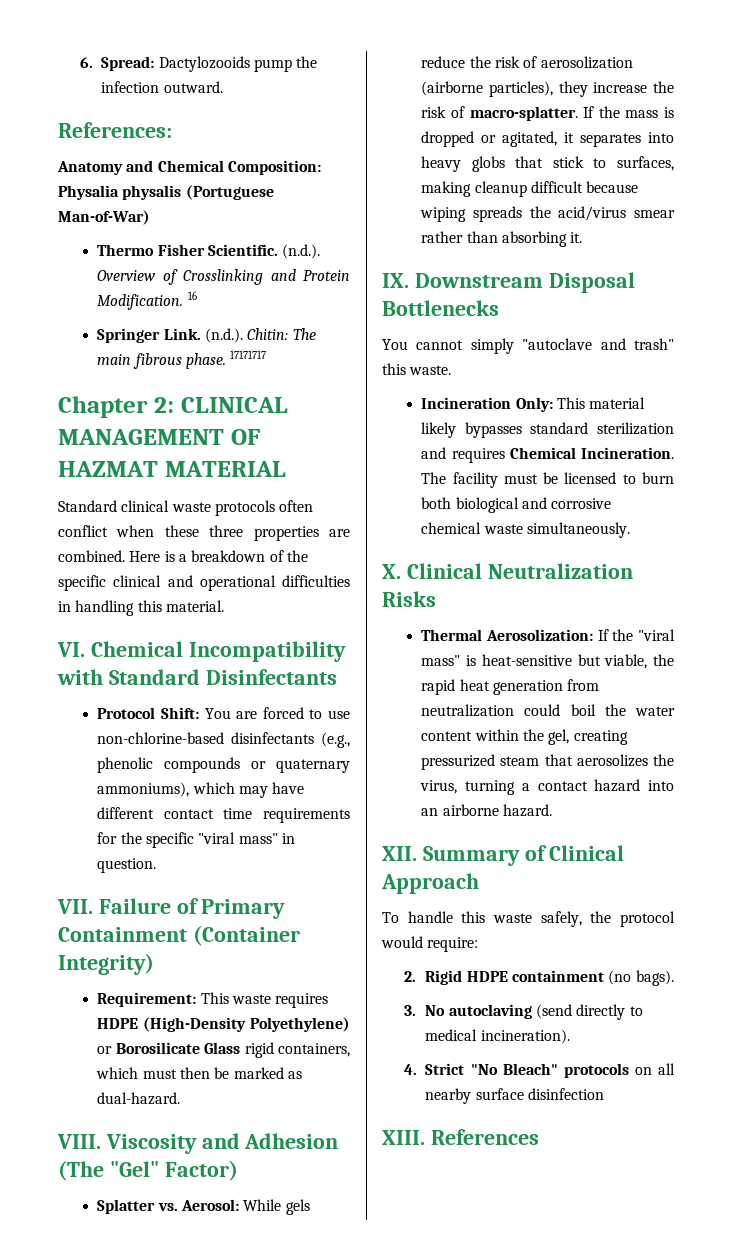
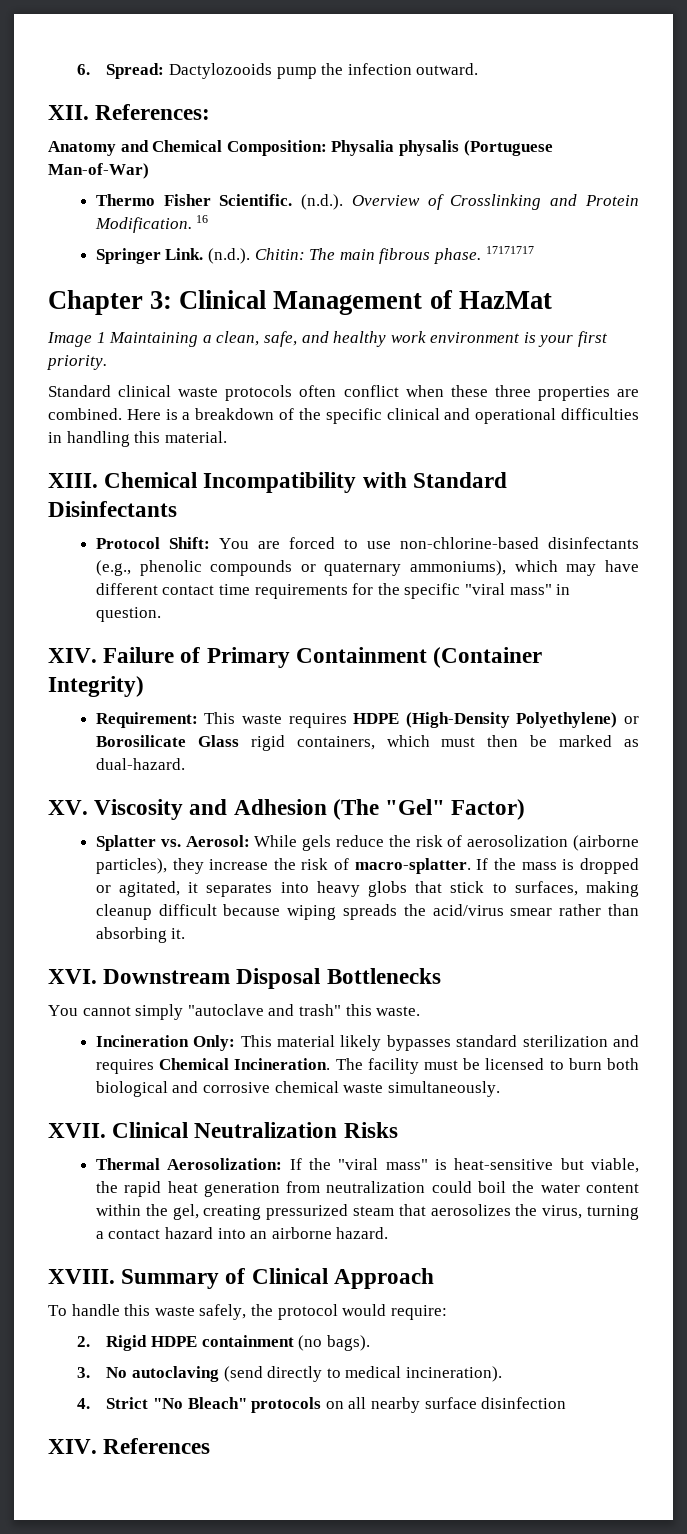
- References:
+ XII. References:
- Chapter 2: CLINICAL MANAGEMENT OF HAZMAT MATERIAL
+ Chapter 3: Clinical Management of HazMat
+ Image 1 Maintaining a clean, safe, and healthy work environment is your first priority.
- VI. Chemical Incompatibility with Standard Disinfectants
+ XIII. Chemical Incompatibility with Standard Disinfectants
- VII. Failure of Primary Containment (Container Integrity)
+ XIV. Failure of Primary Containment (Container Integrity)
- VIII. Viscosity and Adhesion (The "Gel" Factor)
+ XV. Viscosity and Adhesion (The "Gel" Factor)
- IX. Downstream Disposal Bottlenecks
+ XVI. Downstream Disposal Bottlenecks
- X. Clinical Neutralization Risks
+ XVII. Clinical Neutralization Risks
- XII. Summary of Clinical Approach
+ XVIII. Summary of Clinical Approach
- XIII. References
+ XIV. References

